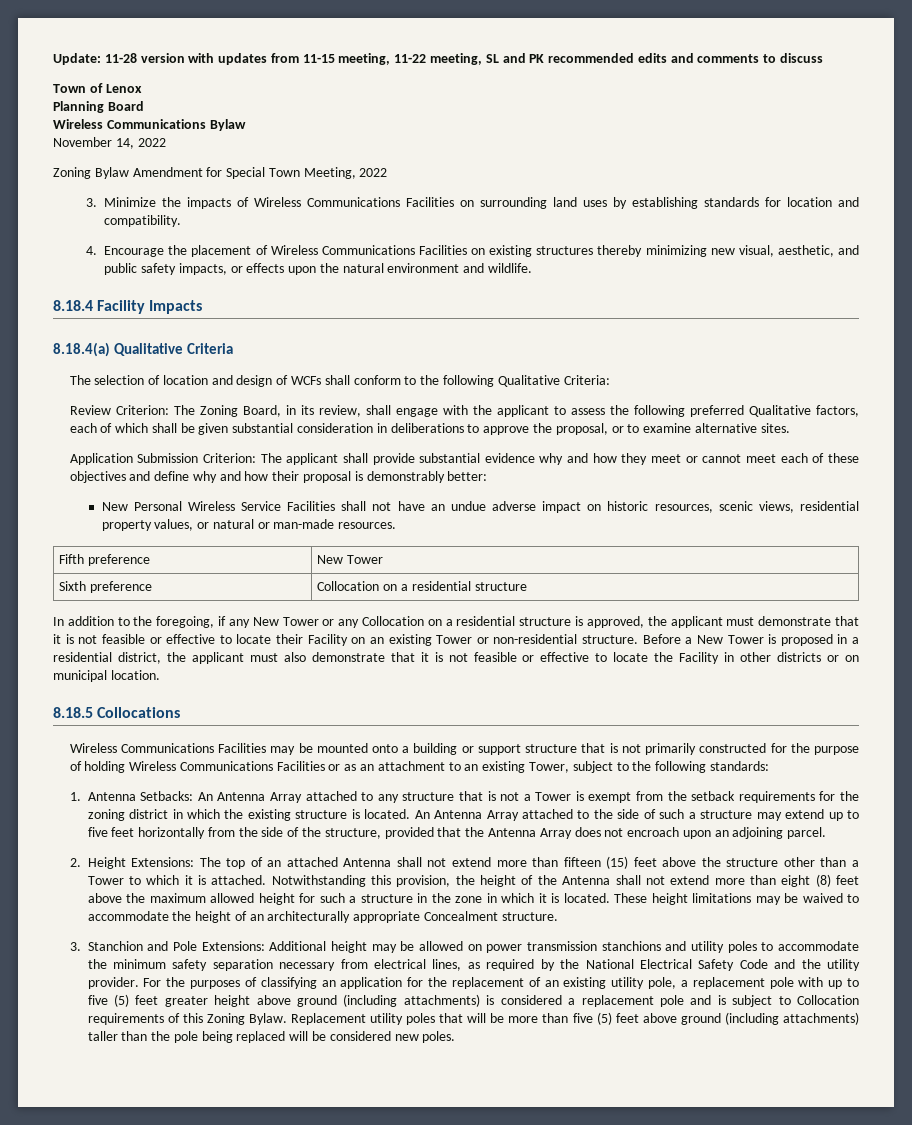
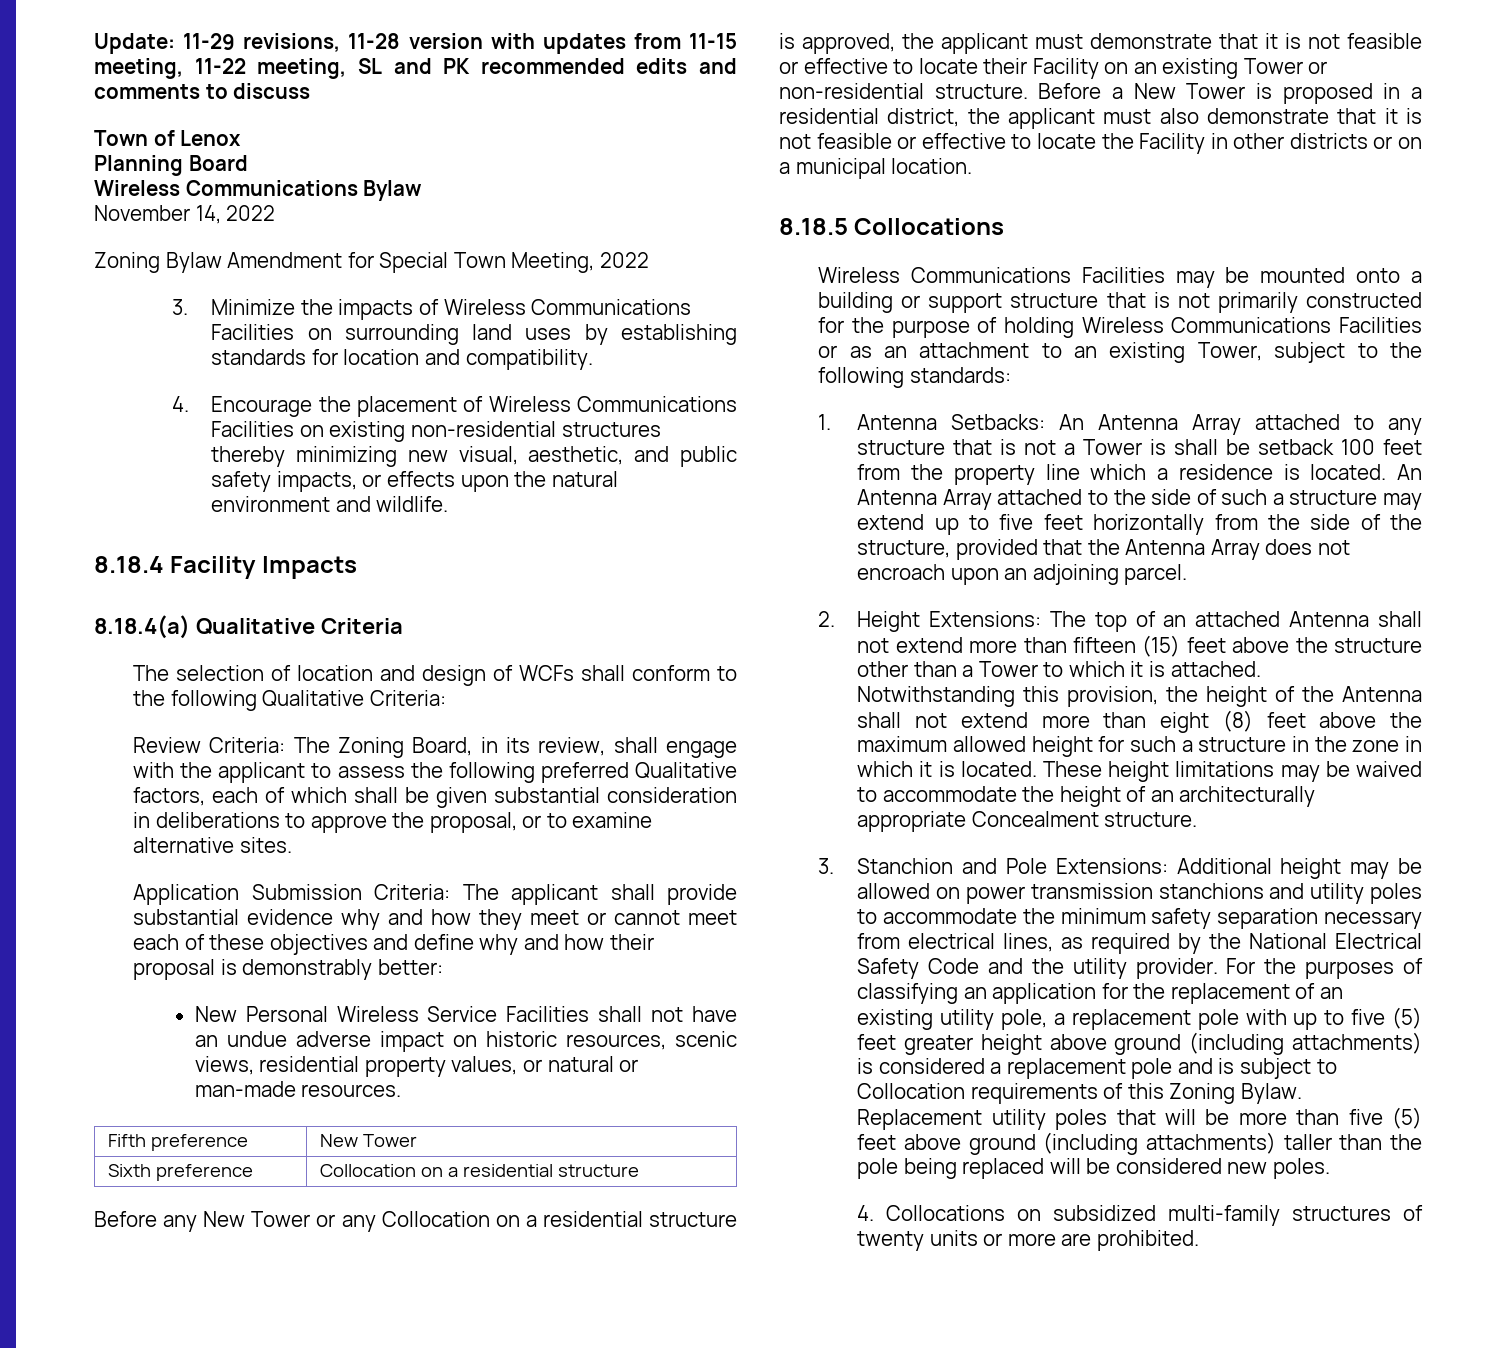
- Update: 11-28 version with updates from 11-15 meeting, 11-22 meeting, SL and PK recommended edits and comments to discuss
+ Update: 11-29 revisions, 11-28 version with updates from 11-15 meeting, 11-22 meeting, SL and PK recommended edits and comments to discuss
- 4. Encourage the placement of Wireless Communications Facilities on existing structures thereby minimizing new visual, aesthetic, and public safety impacts, or effects upon the natural environment and wildlife.
+ 4. Encourage the placement of Wireless Communications Facilities on existing non-residential structures thereby minimizing new visual, aesthetic, and public safety impacts, or effects upon the natural environment and wildlife.
- Review Criterion: The Zoning Board, in its review, shall engage with the applicant to assess the following preferred Qualitative factors, each of which shall be given substantial consideration in deliberations to approve the proposal, or to examine alternative sites.
+ Review Criteria: The Zoning Board, in its review, shall engage with the applicant to assess the following preferred Qualitative factors, each of which shall be given substantial consideration in deliberations to approve the proposal, or to examine alternative sites.
- Application Submission Criterion: The applicant shall provide substantial evidence why and how they meet or cannot meet each of these objectives and define why and how their proposal is demonstrably better:
+ Application Submission Criteria: The applicant shall provide substantial evidence why and how they meet or cannot meet each of these objectives and define why and how their proposal is demonstrably better:
- In addition to the foregoing, if any New Tower or any Collocation on a residential structure is approved, the applicant must demonstrate that it is not feasible or effective to locate their Facility on an existing Tower or non-residential structure.
+ Before any New Tower or any Collocation on a residential structure is approved, the applicant must demonstrate that it is not feasible or effective to locate their Facility on an existing Tower or non-residential structure.
- Before a New Tower is proposed in a residential district, the applicant must also demonstrate that it is not feasible or effective to locate the Facility in other districts or on municipal location.
+ Before a New Tower is proposed in a residential district, the applicant must also demonstrate that it is not feasible or effective to locate the Facility in other districts or on a municipal location.
- 1. Antenna Setbacks: An Antenna Array attached to any structure that is not a Tower is exempt from the setback requirements for the zoning district in which the existing structure is located.
+ 1. Antenna Setbacks: An Antenna Array attached to any structure that is not a Tower is shall be setback 100 feet from the property line which a residence is located.
+ 4. Collocations on subsidized multi-family structures of twenty units or more are prohibited.

